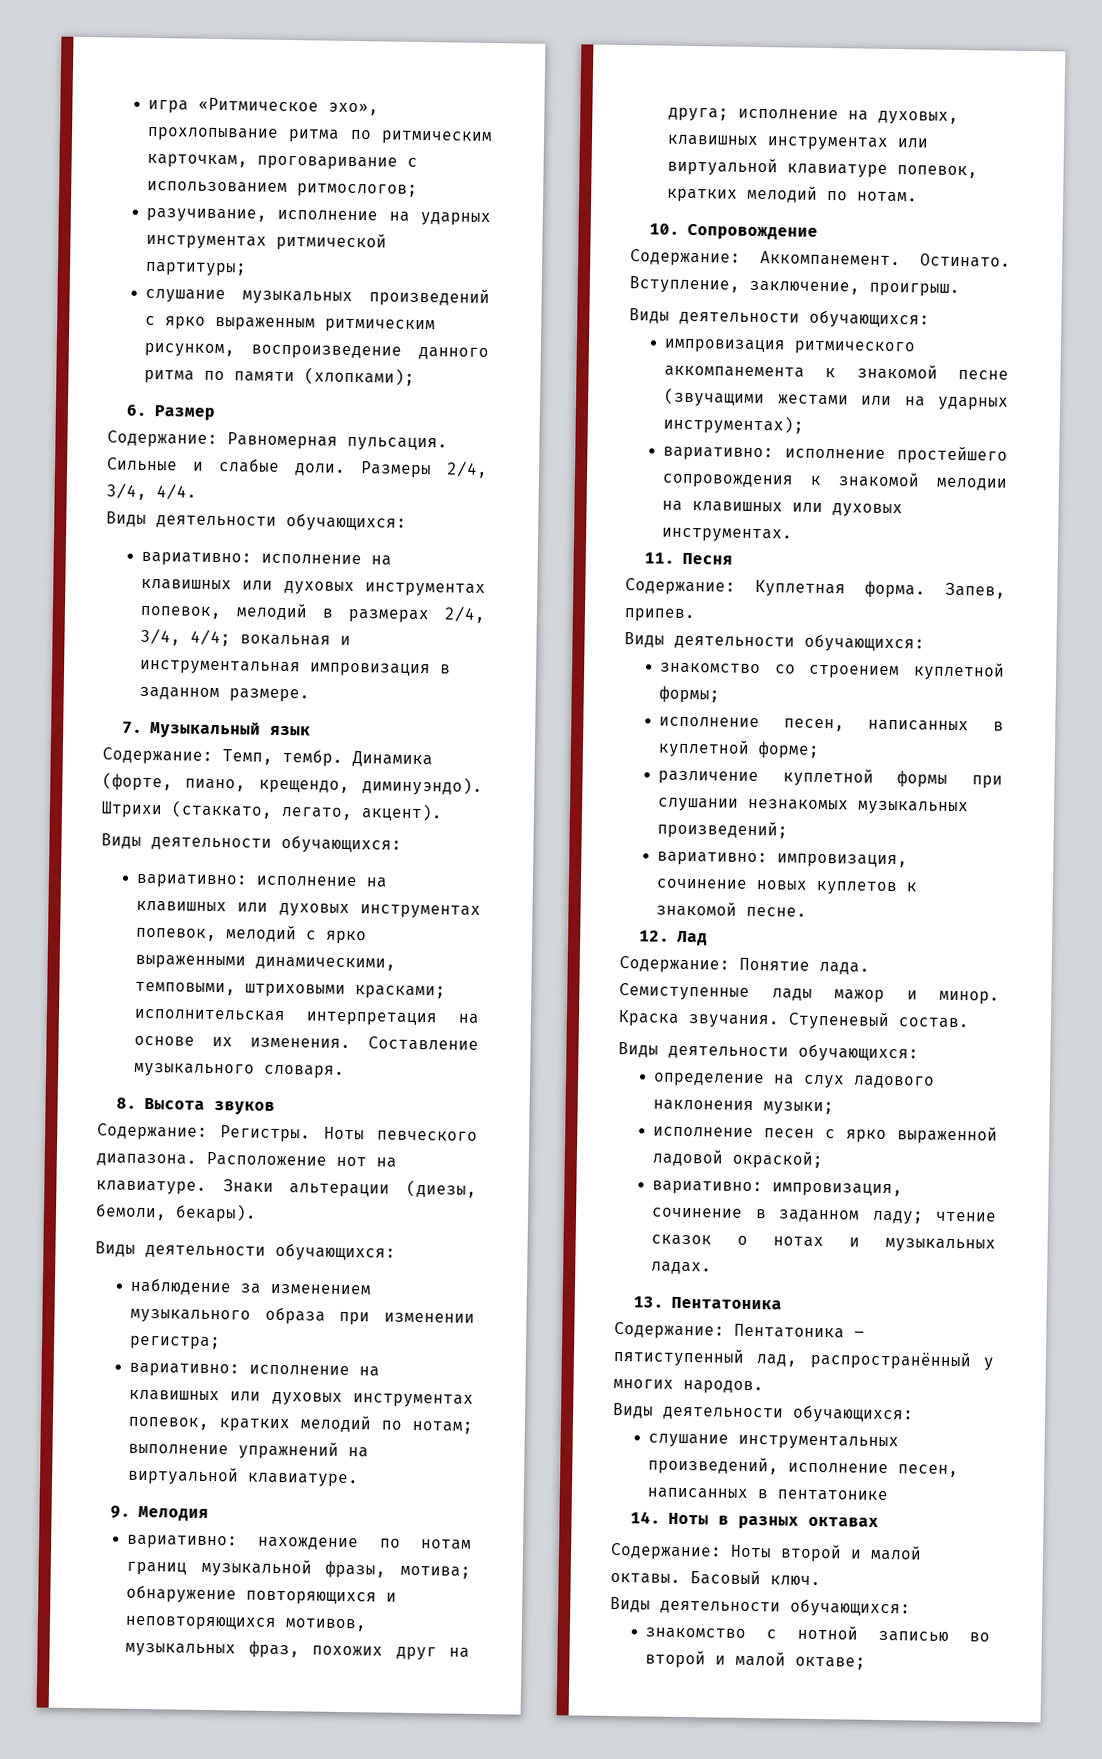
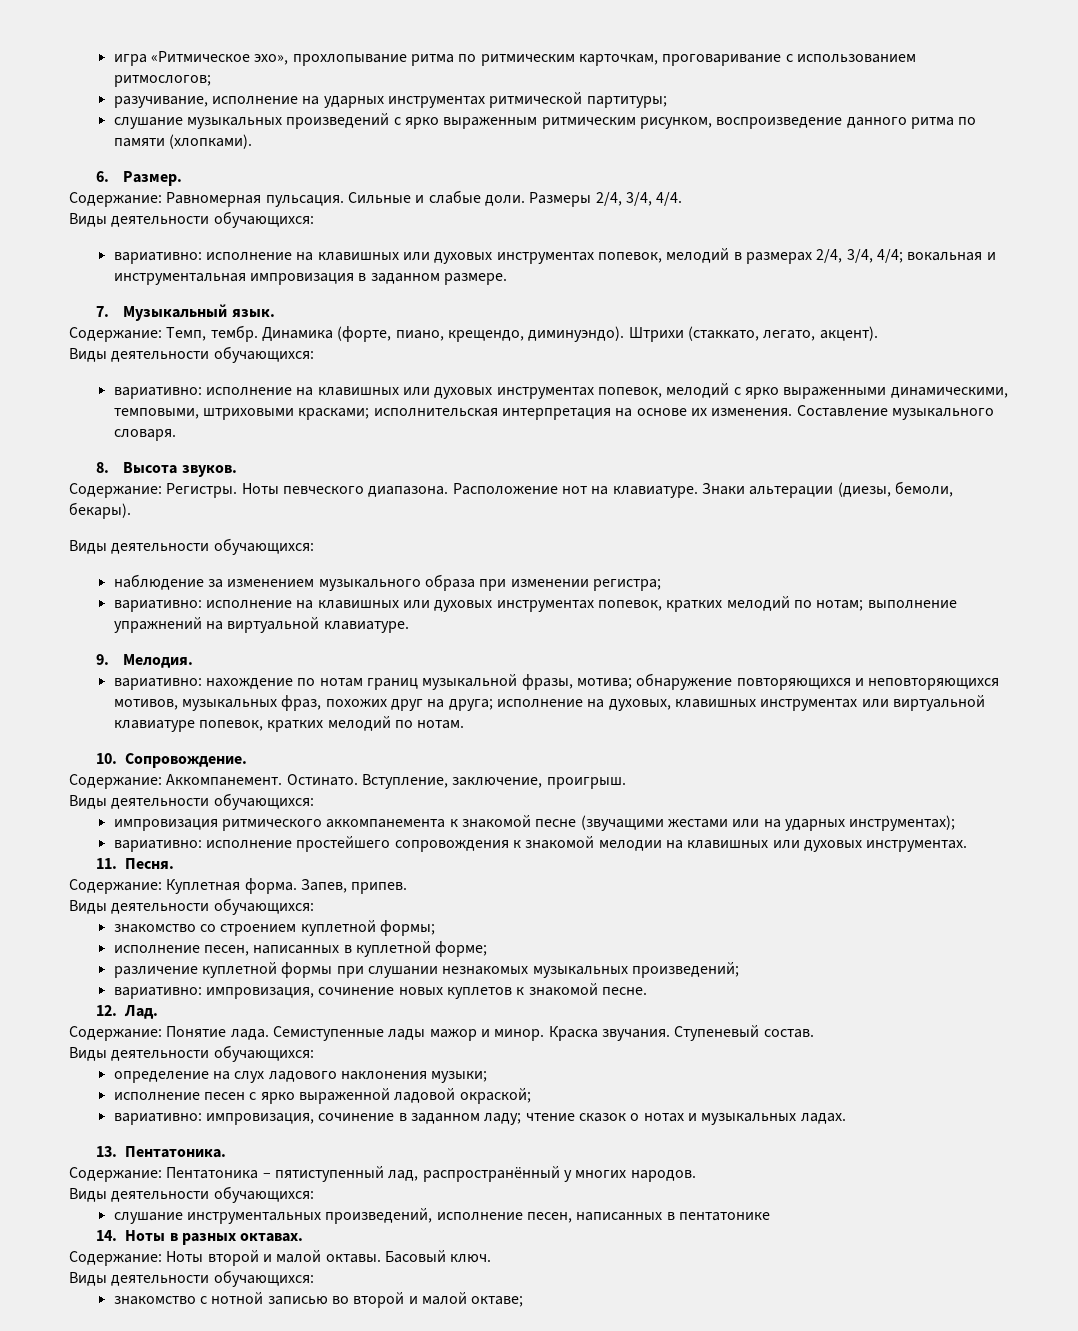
- слушание музыкальных произведений с ярко выраженным ритмическим рисунком, воспроизведение данного ритма по памяти (хлопками);
+ слушание музыкальных произведений с ярко выраженным ритмическим рисунком, воспроизведение данного ритма по памяти (хлопками).
- 6. Размер
+ 6. Размер.
- 7. Музыкальный язык
+ 7. Музыкальный язык.
- 8. Высота звуков
+ 8. Высота звуков.
- 9. Мелодия
+ 9. Мелодия.
- 10. Сопровождение
+ 10. Сопровождение.
- 11. Песня
+ 11. Песня.
- 12. Лад
+ 12. Лад.
- 13. Пентатоника
+ 13. Пентатоника.
- 14. Ноты в разных октавах
+ 14. Ноты в разных октавах.

